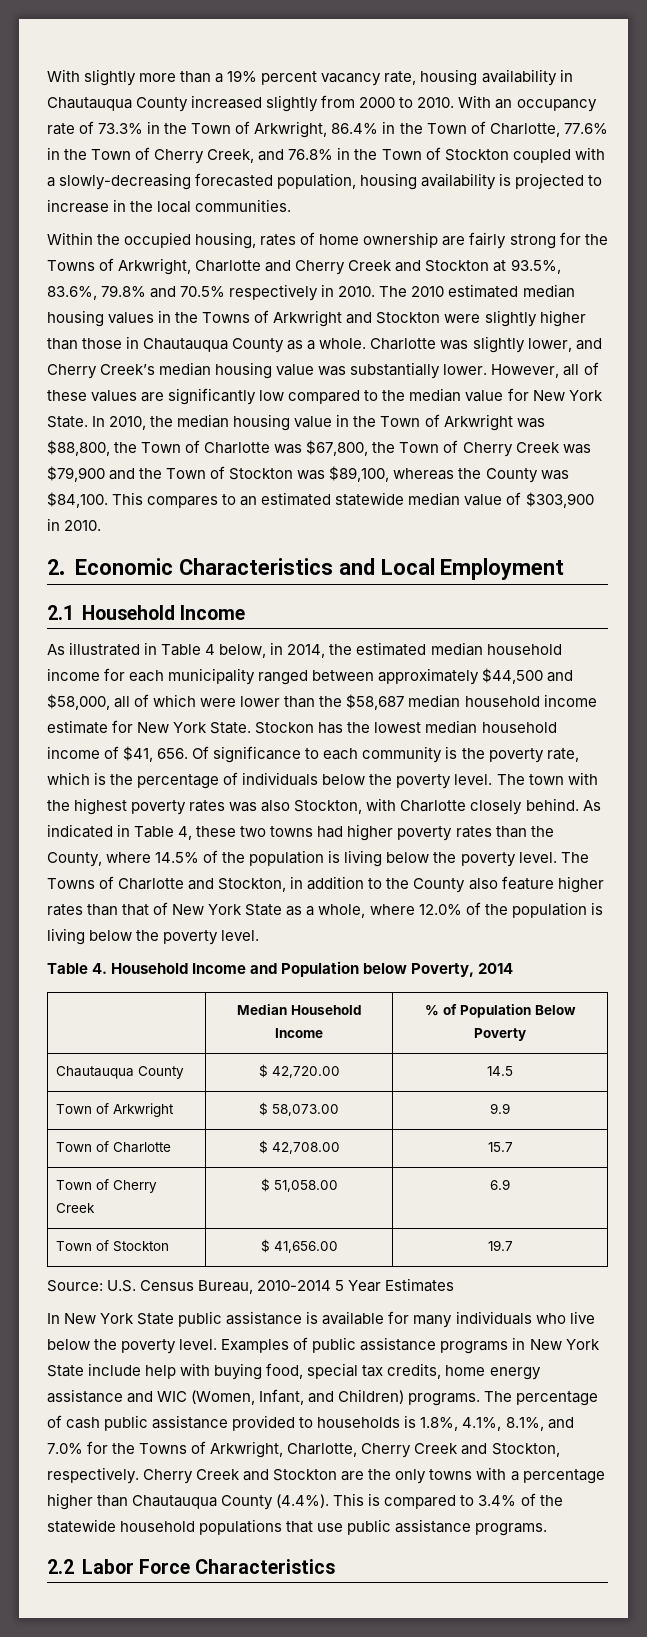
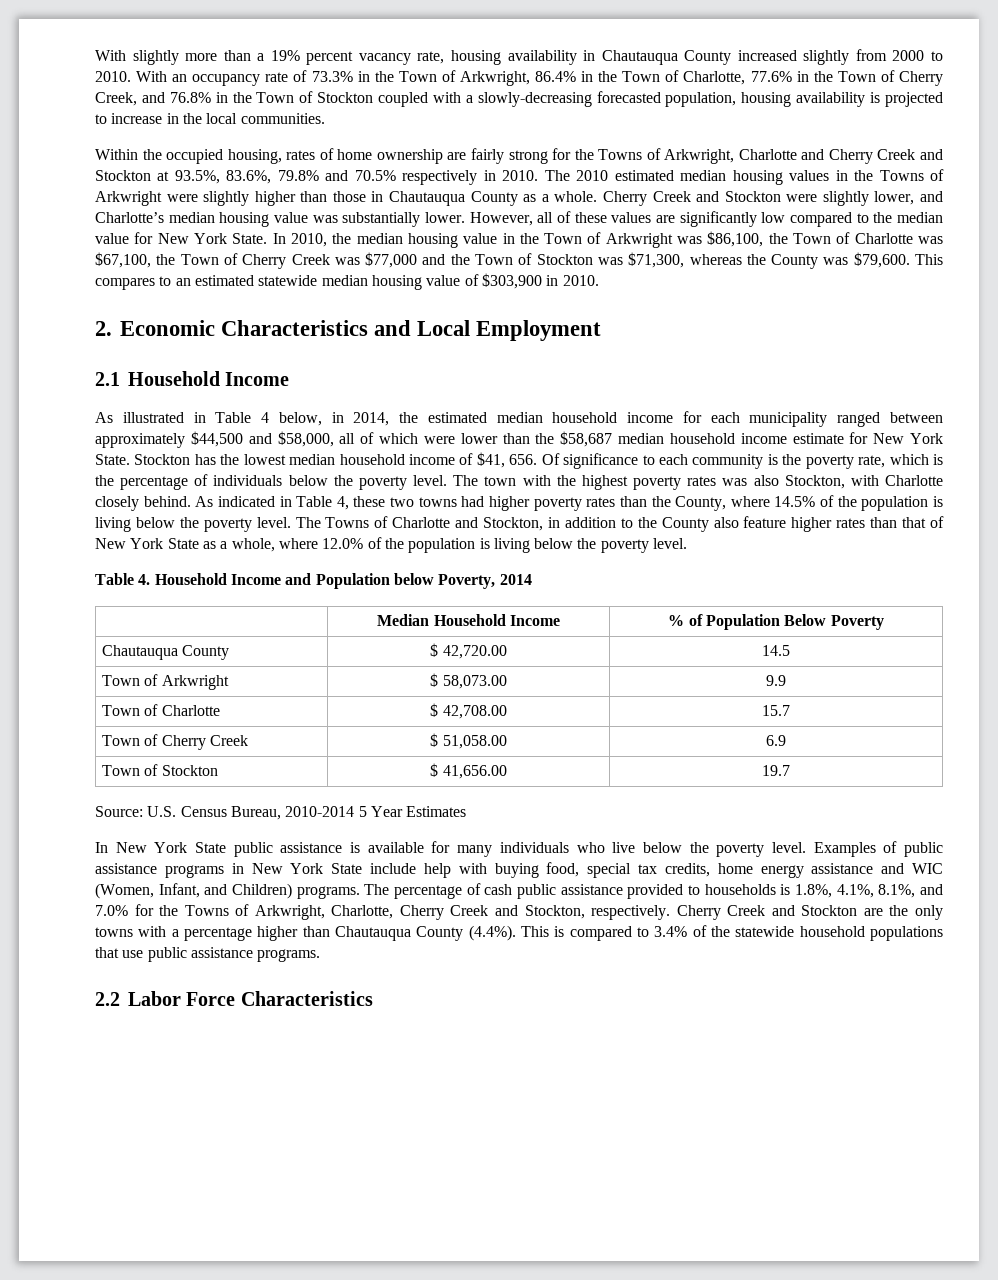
- The 2010 estimated median housing values in the Towns of Arkwright and Stockton were slightly higher than those in Chautauqua County as a whole.
+ The 2010 estimated median housing values in the Towns of Arkwright were slightly higher than those in Chautauqua County as a whole.
- Charlotte was slightly lower, and Cherry Creek’s median housing value was substantially lower.
+ Cherry Creek and Stockton were slightly lower, and Charlotte’s median housing value was substantially lower.
- In 2010, the median housing value in the Town of Arkwright was $88,800, the Town of Charlotte was $67,800, the Town of Cherry Creek was $79,900 and the Town of Stockton was $89,100, whereas the County was $84,100.
+ In 2010, the median housing value in the Town of Arkwright was $86,100, the Town of Charlotte was $67,100, the Town of Cherry Creek was $77,000 and the Town of Stockton was $71,300, whereas the County was $79,600.
- This compares to an estimated statewide median value of $303,900 in 2010.
+ This compares to an estimated statewide median housing value of $303,900 in 2010.
- Stockon has the lowest median household income of $41, 656. Of significance to each community is the poverty rate, which is the percentage of individuals below the poverty level.
+ Stockton has the lowest median household income of $41, 656. Of significance to each community is the poverty rate, which is the percentage of individuals below the poverty level.

